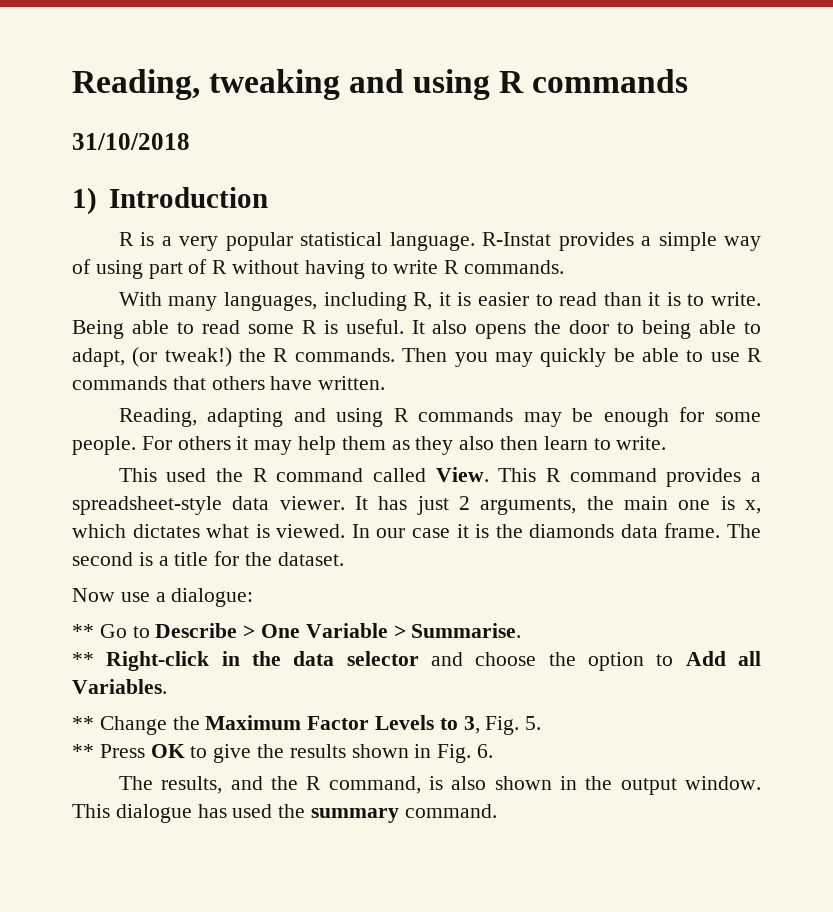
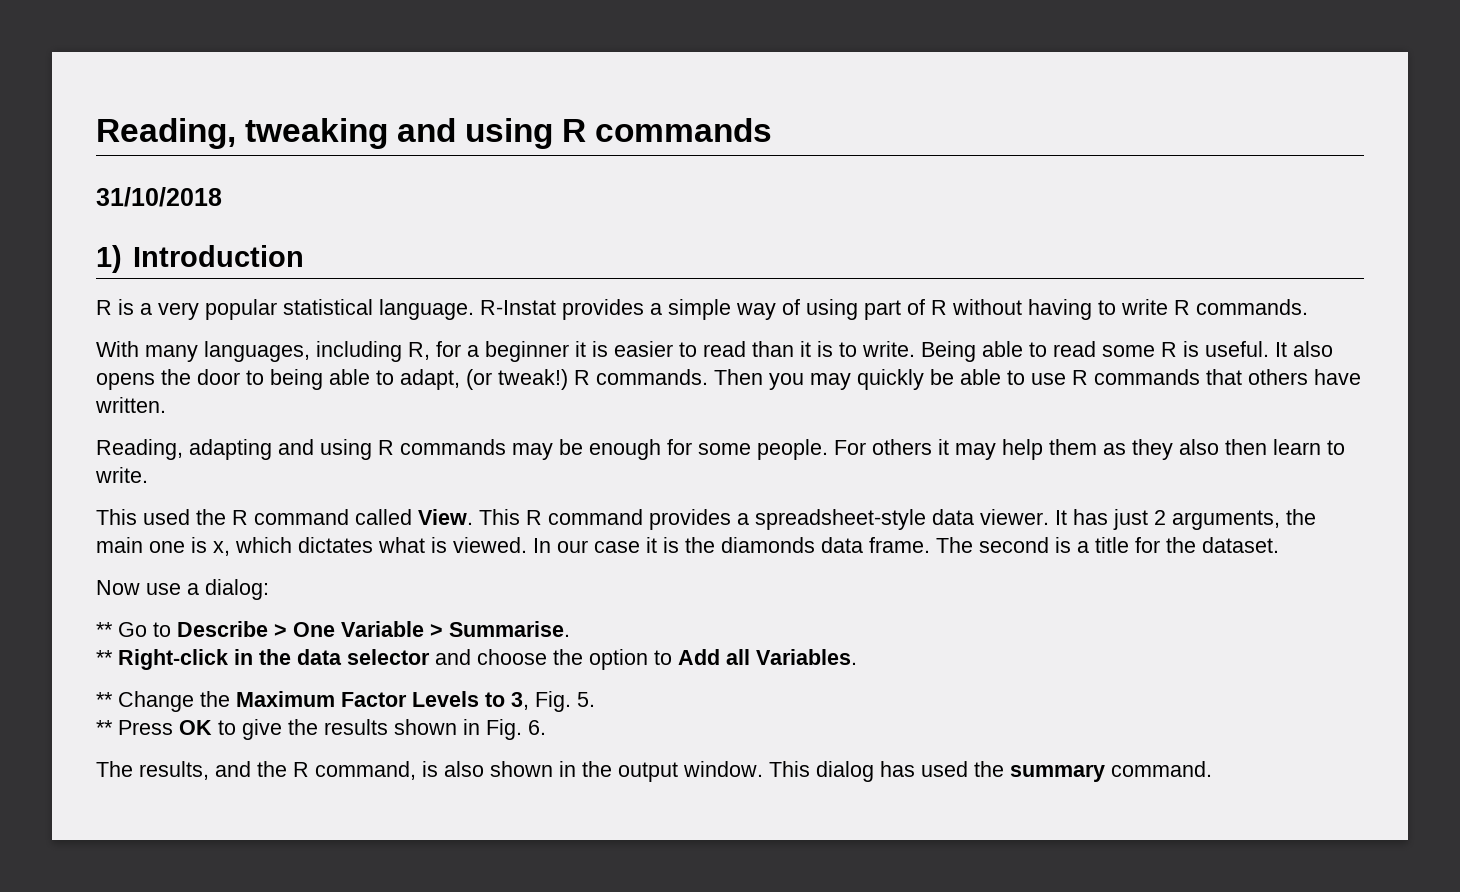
- With many languages, including R, it is easier to read than it is to write.
+ With many languages, including R, for a beginner it is easier to read than it is to write.
- It also opens the door to being able to adapt, (or tweak!) the R commands.
+ It also opens the door to being able to adapt, (or tweak!) R commands.
- Now use a dialogue:
+ Now use a dialog:
- This dialogue has used the summary command.
+ This dialog has used the summary command.

